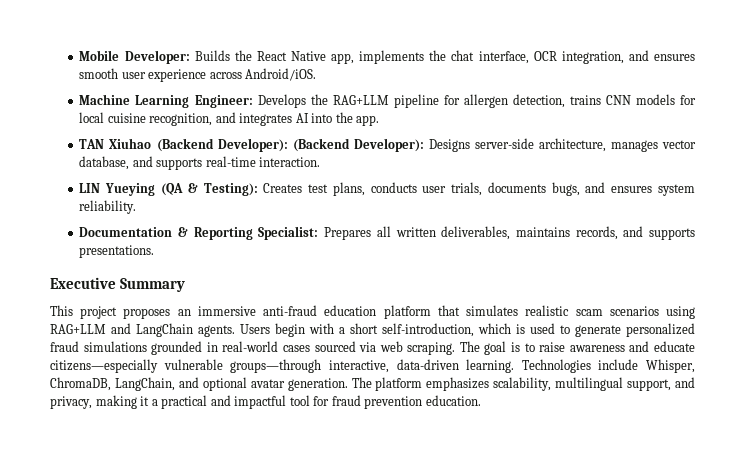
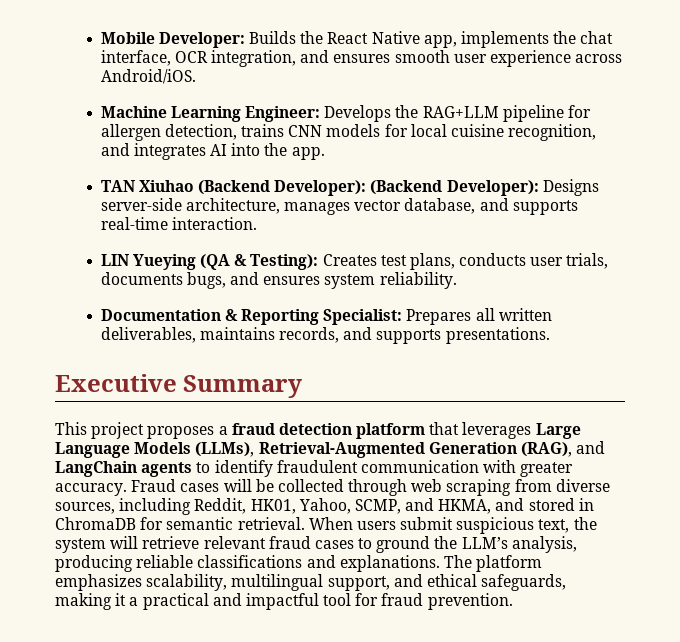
- This project proposes an immersive anti-fraud education platform that simulates realistic scam scenarios using RAG+LLM and LangChain agents. Users begin with a short self-introduction, which is used to generate personalized fraud simulations grounded in real-world cases sourced via web scraping. The goal is to raise awareness and educate citizens—especially vulnerable groups—through interactive, data-driven learning. Technologies include Whisper, ChromaDB, LangChain, and optional avatar generation.
+ This project proposes a fraud detection platform that leverages Large Language Models (LLMs), Retrieval-Augmented Generation (RAG), and LangChain agents to identify fraudulent communication with greater accuracy. Fraud cases will be collected through web scraping from diverse sources, including Reddit, HK01, Yahoo, SCMP, and HKMA, and stored in ChromaDB for semantic retrieval. When users submit suspicious text, the system will retrieve relevant fraud cases to ground the LLM’s analysis, producing reliable classifications and explanations.
- The platform emphasizes scalability, multilingual support, and privacy, making it a practical and impactful tool for fraud prevention education.
+ The platform emphasizes scalability, multilingual support, and ethical safeguards, making it a practical and impactful tool for fraud prevention.

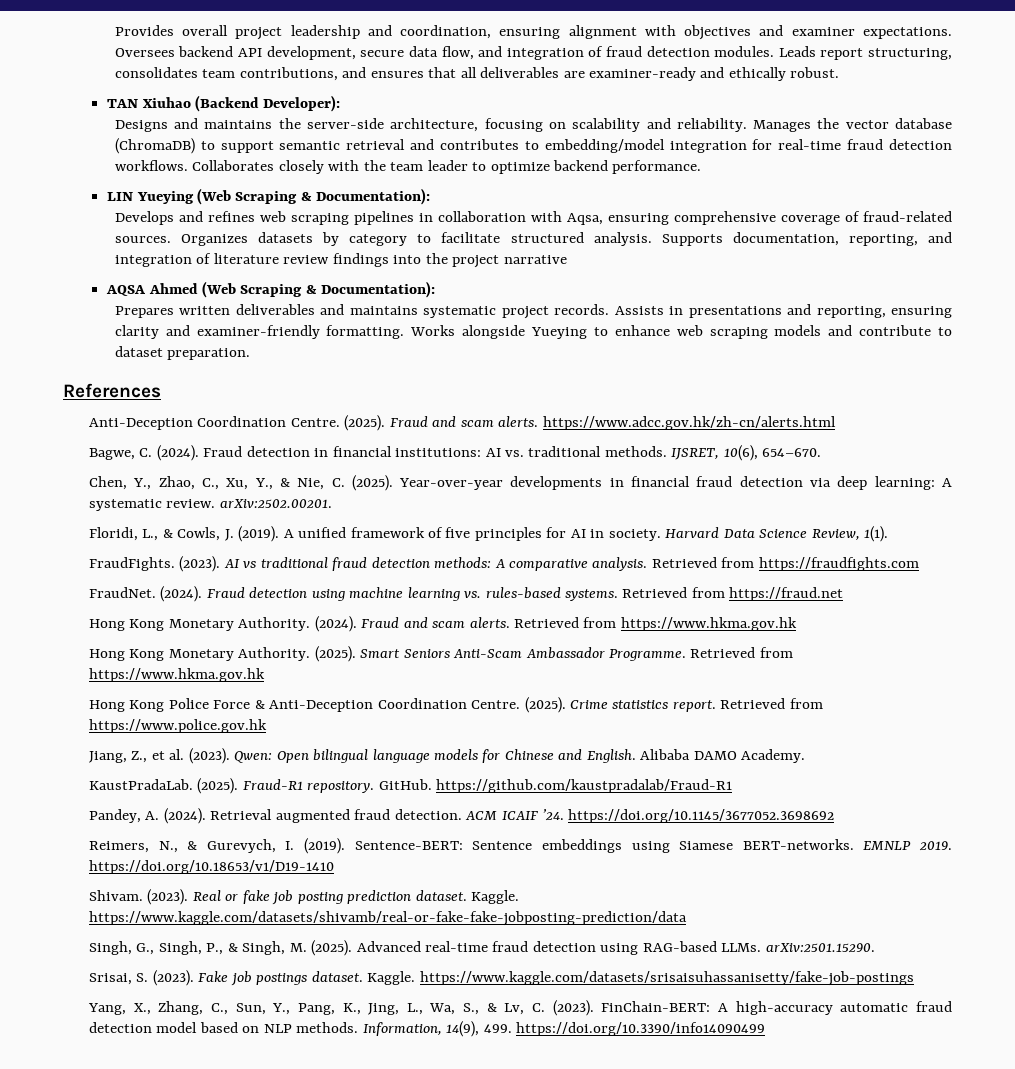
- Mobile Developer: Builds the React Native app, implements the chat interface, OCR integration, and ensures smooth user experience across Android/iOS.
- Machine Learning Engineer: Develops the RAG+LLM pipeline for allergen detection, trains CNN models for local cuisine recognition, and integrates AI into the app.
- TAN Xiuhao (Backend Developer): (Backend Developer): Designs server-side architecture, manages vector database, and supports real-time interaction.
- LIN Yueying (QA & Testing): Creates test plans, conducts user trials, documents bugs, and ensures system reliability.
- Documentation & Reporting Specialist: Prepares all written deliverables, maintains records, and supports presentations.
- Executive Summary
- This project proposes a fraud detection platform that leverages Large Language Models (LLMs), Retrieval-Augmented Generation (RAG), and LangChain agents to identify fraudulent communication with greater accuracy. Fraud cases will be collected through web scraping from diverse sources, including Reddit, HK01, Yahoo, SCMP, and HKMA, and stored in ChromaDB for semantic retrieval. When users submit suspicious text, the system will retrieve relevant fraud cases to ground the LLM’s analysis, producing reliable classifications and explanations. The platform emphasizes scalability, multilingual support, and ethical safeguards, making it a practical and impactful tool for fraud prevention.
+ Provides overall project leadership and coordination, ensuring alignment with objectives and examiner expectations. Oversees backend API development, secure data flow, and integration of fraud detection modules. Leads report structuring, consolidates team contributions, and ensures that all deliverables are examiner-ready and ethically robust.
+ TAN Xiuhao (Backend Developer):
+ Designs and maintains the server-side architecture, focusing on scalability and reliability. Manages the vector database (ChromaDB) to support semantic retrieval and contributes to embedding/model integration for real-time fraud detection workflows. Collaborates closely with the team leader to optimize backend performance.
+ LIN Yueying (Web Scraping & Documentation):
+ Develops and refines web scraping pipelines in collaboration with Aqsa, ensuring comprehensive coverage of fraud-related sources. Organizes datasets by category to facilitate structured analysis. Supports documentation, reporting, and integration of literature review findings into the project narrative
+ AQSA Ahmed (Web Scraping & Documentation):
+ Prepares written deliverables and maintains systematic project records. Assists in presentations and reporting, ensuring clarity and examiner-friendly formatting. Works alongside Yueying to enhance web scraping models and contribute to dataset preparation.
+ References
+ Anti-Deception Coordination Centre. (2025). Fraud and scam alerts. https://www.adcc.gov.hk/zh-cn/alerts.html
+ Bagwe, C. (2024). Fraud detection in financial institutions: AI vs. traditional methods. IJSRET, 10(6), 654–670.
+ Chen, Y., Zhao, C., Xu, Y., & Nie, C. (2025). Year-over-year developments in financial fraud detection via deep learning: A systematic review. arXiv:2502.00201.
+ Floridi, L., & Cowls, J. (2019). A unified framework of five principles for AI in society. Harvard Data Science Review, 1(1).
+ FraudFights. (2023). AI vs traditional fraud detection methods: A comparative analysis. Retrieved from https://fraudfights.com
+ FraudNet. (2024). Fraud detection using machine learning vs. rules-based systems. Retrieved from https://fraud.net
+ Hong Kong Monetary Authority. (2024). Fraud and scam alerts. Retrieved from https://www.hkma.gov.hk
+ Hong Kong Monetary Authority. (2025). Smart Seniors Anti-Scam Ambassador Programme. Retrieved from https://www.hkma.gov.hk
+ Hong Kong Police Force & Anti-Deception Coordination Centre. (2025). Crime statistics report. Retrieved from https://www.police.gov.hk
+ Jiang, Z., et al. (2023). Qwen: Open bilingual language models for Chinese and English. Alibaba DAMO Academy.
+ KaustPradaLab. (2025). Fraud-R1 repository. GitHub. https://github.com/kaustpradalab/Fraud-R1
+ Pandey, A. (2024). Retrieval augmented fraud detection. ACM ICAIF ’24. https://doi.org/10.1145/3677052.3698692
+ Reimers, N., & Gurevych, I. (2019). Sentence-BERT: Sentence embeddings using Siamese BERT-networks. EMNLP 2019. https://doi.org/10.18653/v1/D19-1410
+ Shivam. (2023). Real or fake job posting prediction dataset. Kaggle. https://www.kaggle.com/datasets/shivamb/real-or-fake-fake-jobposting-prediction/data
+ Singh, G., Singh, P., & Singh, M. (2025). Advanced real-time fraud detection using RAG-based LLMs. arXiv:2501.15290.
+ Srisai, S. (2023). Fake job postings dataset. Kaggle. https://www.kaggle.com/datasets/srisaisuhassanisetty/fake-job-postings
+ Yang, X., Zhang, C., Sun, Y., Pang, K., Jing, L., Wa, S., & Lv, C. (2023). FinChain-BERT: A high-accuracy automatic fraud detection model based on NLP methods. Information, 14(9), 499. https://doi.org/10.3390/info14090499

